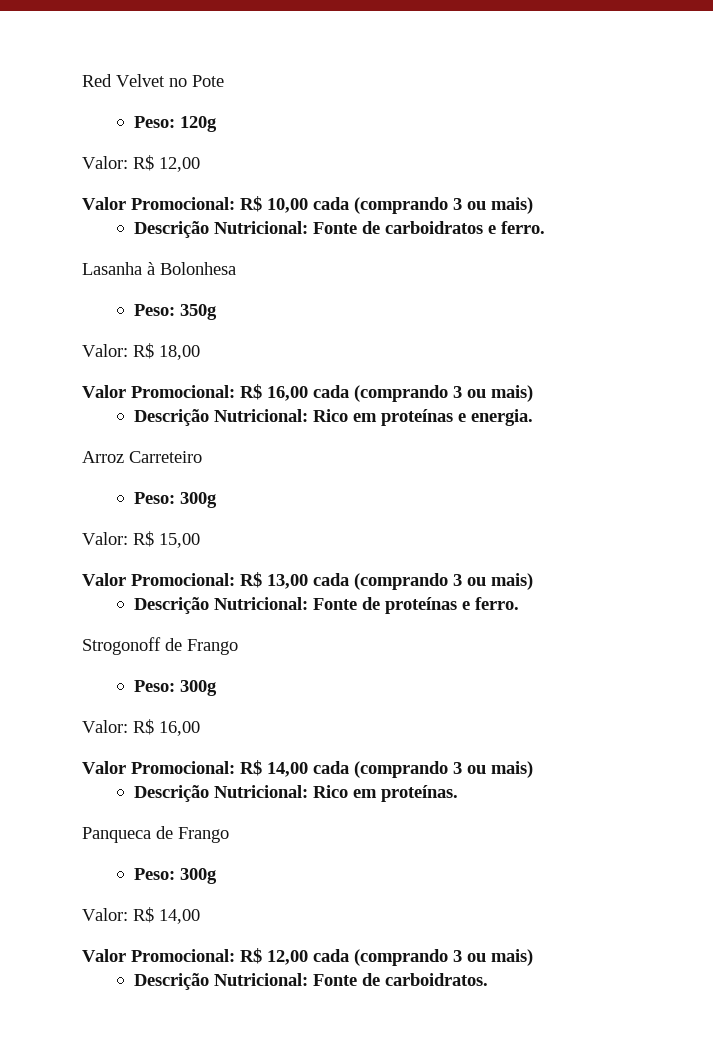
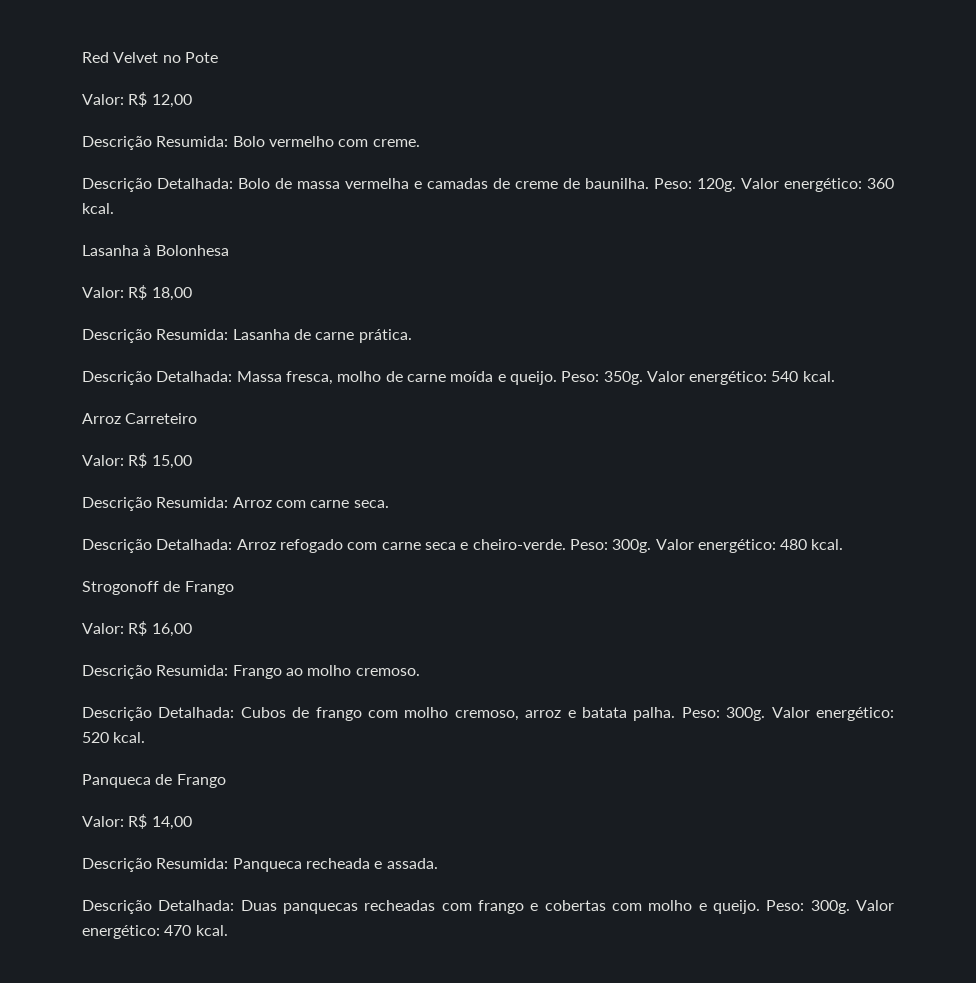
- Peso: 120g
- Valor Promocional: R$ 10,00 cada (comprando 3 ou mais)
- Descrição Nutricional: Fonte de carboidratos e ferro.
+ Descrição Resumida: Bolo vermelho com creme.
+ Descrição Detalhada: Bolo de massa vermelha e camadas de creme de baunilha. Peso: 120g. Valor energético: 360 kcal.
- Peso: 350g
- Valor Promocional: R$ 16,00 cada (comprando 3 ou mais)
- Descrição Nutricional: Rico em proteínas e energia.
+ Descrição Resumida: Lasanha de carne prática.
+ Descrição Detalhada: Massa fresca, molho de carne moída e queijo. Peso: 350g. Valor energético: 540 kcal.
  Arroz Carreteiro
- Peso: 300g
- Valor Promocional: R$ 13,00 cada (comprando 3 ou mais)
- Descrição Nutricional: Fonte de proteínas e ferro.
+ Descrição Resumida: Arroz com carne seca.
+ Descrição Detalhada: Arroz refogado com carne seca e cheiro-verde. Peso: 300g. Valor energético: 480 kcal.
  Strogonoff de Frango
- Peso: 300g
- Valor Promocional: R$ 14,00 cada (comprando 3 ou mais)
- Descrição Nutricional: Rico em proteínas.
+ Descrição Resumida: Frango ao molho cremoso.
+ Descrição Detalhada: Cubos de frango com molho cremoso, arroz e batata palha. Peso: 300g. Valor energético: 520 kcal.
  Panqueca de Frango
- Peso: 300g
- Valor Promocional: R$ 12,00 cada (comprando 3 ou mais)
- Descrição Nutricional: Fonte de carboidratos.
+ Descrição Resumida: Panqueca recheada e assada.
+ Descrição Detalhada: Duas panquecas recheadas com frango e cobertas com molho e queijo. Peso: 300g. Valor energético: 470 kcal.

